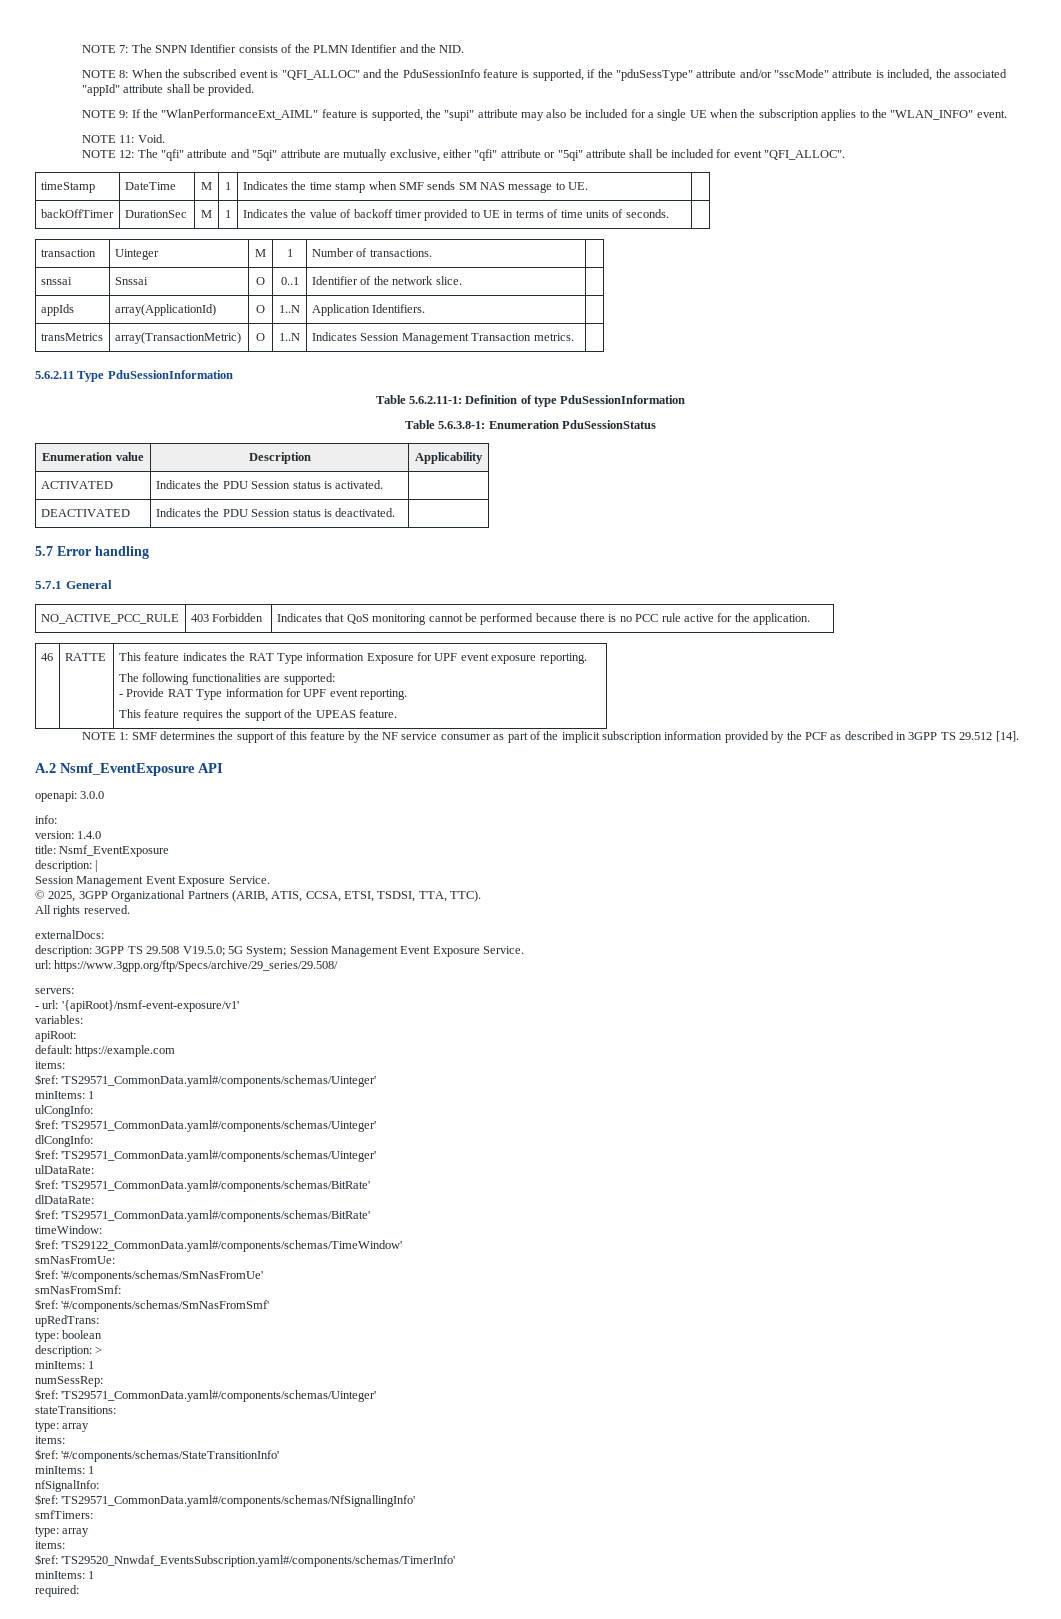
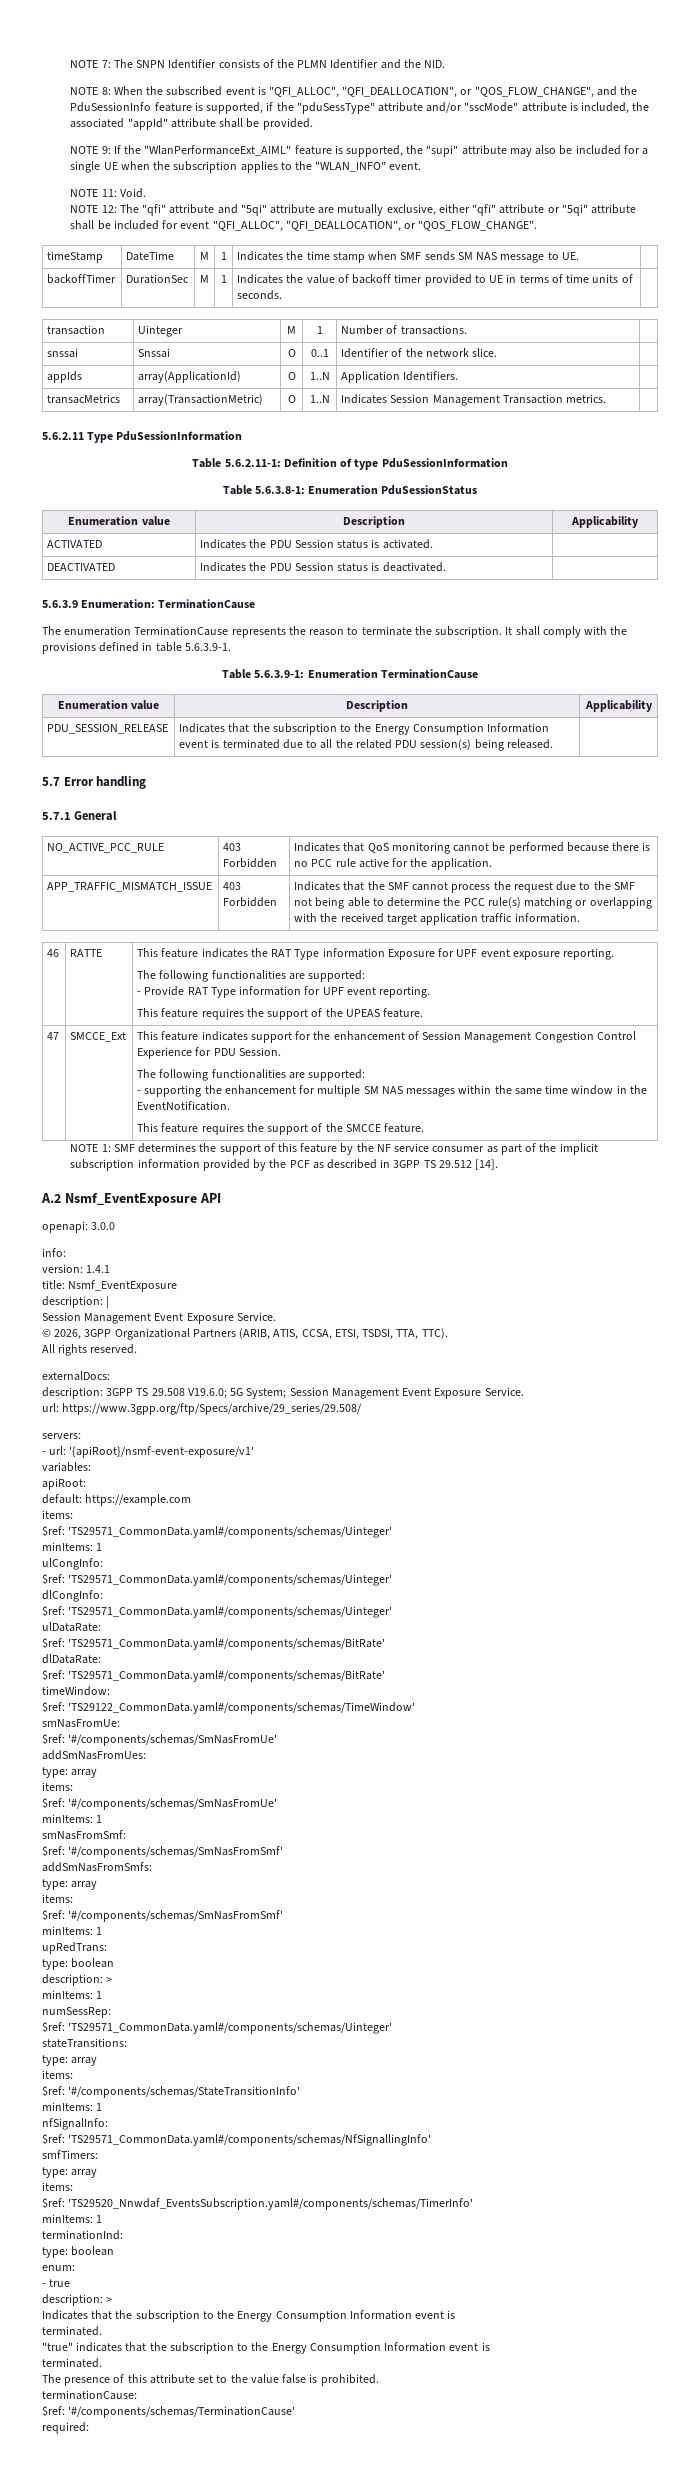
- NOTE 8: When the subscribed event is "QFI_ALLOC" and the PduSessionInfo feature is supported, if the "pduSessType" attribute and/or "sscMode" attribute is included, the associated "appId" attribute shall be provided.
+ NOTE 8: When the subscribed event is "QFI_ALLOC", "QFI_DEALLOCATION", or "QOS_FLOW_CHANGE", and the PduSessionInfo feature is supported, if the "pduSessType" attribute and/or "sscMode" attribute is included, the associated "appId" attribute shall be provided.
- NOTE 12: The "qfi" attribute and "5qi" attribute are mutually exclusive, either "qfi" attribute or "5qi" attribute shall be included for event "QFI_ALLOC".
+ NOTE 12: The "qfi" attribute and "5qi" attribute are mutually exclusive, either "qfi" attribute or "5qi" attribute shall be included for event "QFI_ALLOC", "QFI_DEALLOCATION", or "QOS_FLOW_CHANGE".
- backOffTimer | DurationSec | M | 1 | Indicates the value of backoff timer provided to UE in terms of time units of seconds. |
+ backoffTimer | DurationSec | M | 1 | Indicates the value of backoff timer provided to UE in terms of time units of seconds. |
- transMetrics | array(TransactionMetric) | O | 1..N | Indicates Session Management Transaction metrics. |
+ transacMetrics | array(TransactionMetric) | O | 1..N | Indicates Session Management Transaction metrics. |
+ 5.6.3.9 Enumeration: TerminationCause
+ The enumeration TerminationCause represents the reason to terminate the subscription. It shall comply with the provisions defined in table 5.6.3.9-1.
+ Table 5.6.3.9-1: Enumeration TerminationCause
+ Enumeration value | Description | Applicability
+ PDU_SESSION_RELEASE | Indicates that the subscription to the Energy Consumption Information event is terminated due to all the related PDU session(s) being released. |
+ APP_TRAFFIC_MISMATCH_ISSUE | 403 Forbidden | Indicates that the SMF cannot process the request due to the SMF not being able to determine the PCC rule(s) matching or overlapping with the received target application traffic information.
+ 47 | SMCCE_Ext | This feature indicates support for the enhancement of Session Management Congestion Control Experience for PDU Session.
+ The following functionalities are supported:
+ - supporting the enhancement for multiple SM NAS messages within the same time window in the EventNotification.
+ This feature requires the support of the SMCCE feature.
- version: 1.4.0
+ version: 1.4.1
- © 2025, 3GPP Organizational Partners (ARIB, ATIS, CCSA, ETSI, TSDSI, TTA, TTC).
+ © 2026, 3GPP Organizational Partners (ARIB, ATIS, CCSA, ETSI, TSDSI, TTA, TTC).
- description: 3GPP TS 29.508 V19.5.0; 5G System; Session Management Event Exposure Service.
+ description: 3GPP TS 29.508 V19.6.0; 5G System; Session Management Event Exposure Service.
+ addSmNasFromUes:
+ type: array
+ items:
+ $ref: '#/components/schemas/SmNasFromUe'
+ minItems: 1
  smNasFromSmf:
  $ref: '#/components/schemas/SmNasFromSmf'
+ addSmNasFromSmfs:
+ type: array
+ items:
+ $ref: '#/components/schemas/SmNasFromSmf'
+ minItems: 1
+ terminationInd:
+ type: boolean
+ enum:
+ - true
+ description: >
+ Indicates that the subscription to the Energy Consumption Information event is
+ terminated.
+ "true" indicates that the subscription to the Energy Consumption Information event is
+ terminated.
+ The presence of this attribute set to the value false is prohibited.
+ terminationCause:
+ $ref: '#/components/schemas/TerminationCause'

